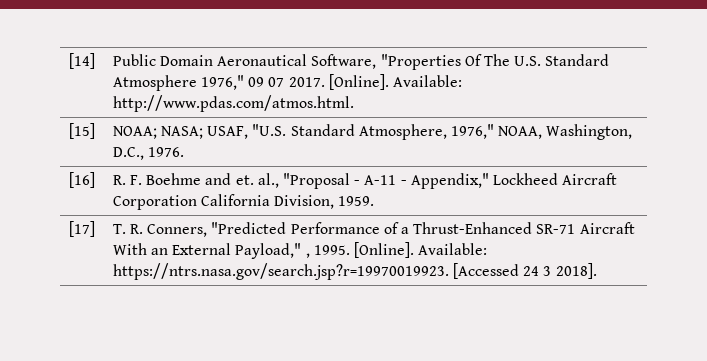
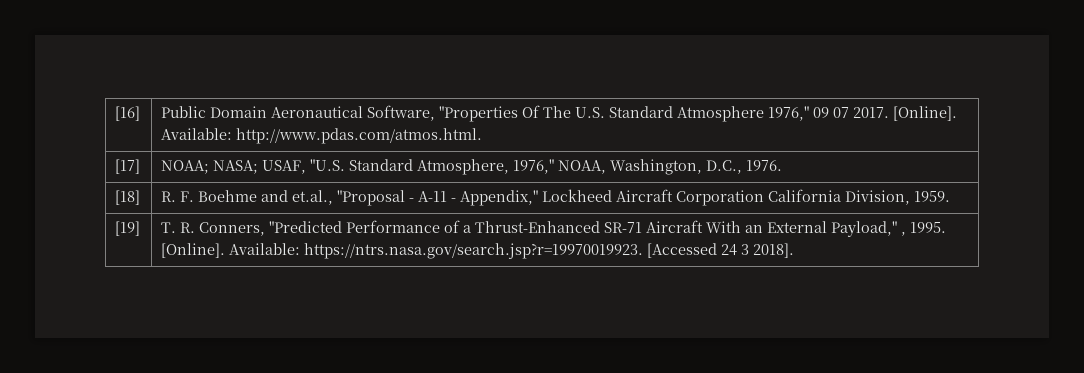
- [14] | Public Domain Aeronautical Software, "Properties Of The U.S. Standard Atmosphere 1976," 09 07 2017. [Online]. Available: http://www.pdas.com/atmos.html.
+ [16] | Public Domain Aeronautical Software, "Properties Of The U.S. Standard Atmosphere 1976," 09 07 2017. [Online]. Available: http://www.pdas.com/atmos.html.
- [15] | NOAA; NASA; USAF, "U.S. Standard Atmosphere, 1976," NOAA, Washington, D.C., 1976.
+ [17] | NOAA; NASA; USAF, "U.S. Standard Atmosphere, 1976," NOAA, Washington, D.C., 1976.
- [16] | R. F. Boehme and et. al., "Proposal - A-11 - Appendix," Lockheed Aircraft Corporation California Division, 1959.
+ [18] | R. F. Boehme and et.al., "Proposal - A-11 - Appendix," Lockheed Aircraft Corporation California Division, 1959.
- [17] | T. R. Conners, "Predicted Performance of a Thrust-Enhanced SR-71 Aircraft With an External Payload," , 1995. [Online]. Available: https://ntrs.nasa.gov/search.jsp?r=19970019923. [Accessed 24 3 2018].
+ [19] | T. R. Conners, "Predicted Performance of a Thrust-Enhanced SR-71 Aircraft With an External Payload," , 1995. [Online]. Available: https://ntrs.nasa.gov/search.jsp?r=19970019923. [Accessed 24 3 2018].

